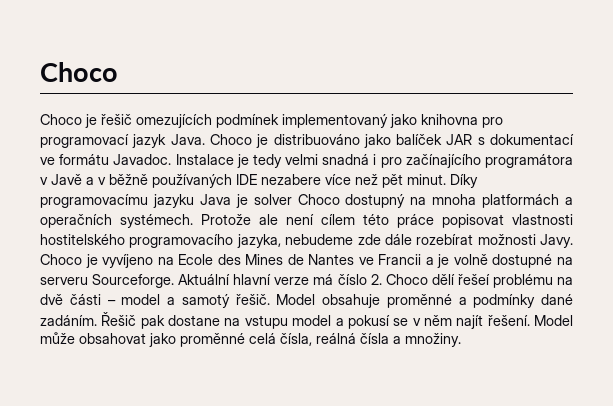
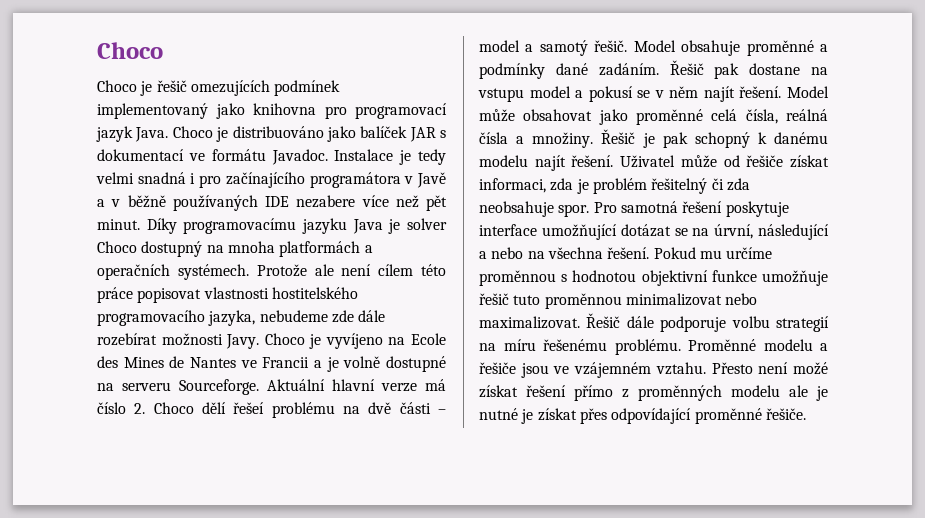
+ Řešič je pak schopný k danému modelu najít řešení. Uživatel může od řešiče získat informaci, zda je problém řešitelný či zda neobsahuje spor. Pro samotná řešení poskytuje interface umožňující dotázat se na úrvní, následující a nebo na všechna řešení. Pokud mu určíme proměnnou s hodnotou objektivní funkce umožňuje řešič tuto proměnnou minimalizovat nebo maximalizovat. Řešič dále podporuje volbu strategií na míru řešenému problému. Proměnné modelu a řešiče jsou ve vzájemném vztahu. Přesto není možé získat řešení přímo z proměnných modelu ale je nutné je získat přes odpovídající proměnné řešiče.

